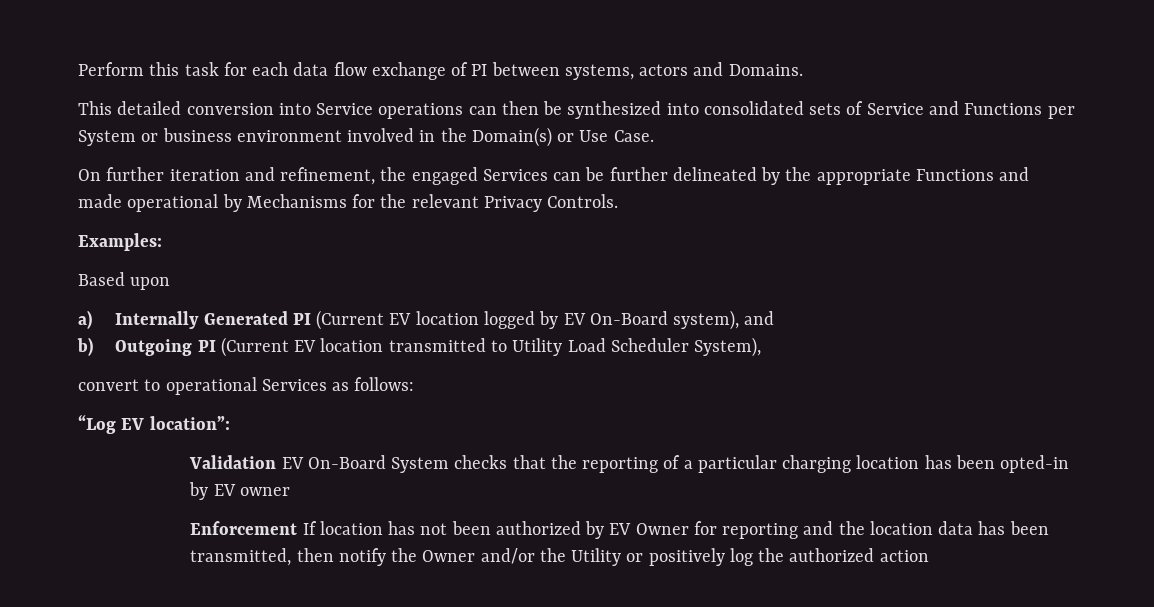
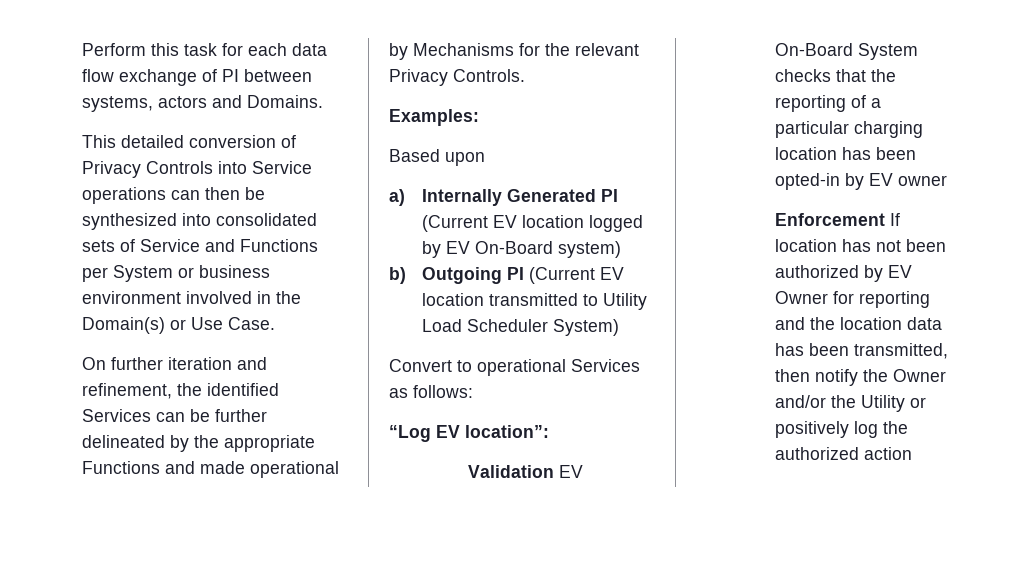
- This detailed conversion into Service operations can then be synthesized into consolidated sets of Service and Functions per System or business environment involved in the Domain(s) or Use Case.
+ This detailed conversion of Privacy Controls into Service operations can then be synthesized into consolidated sets of Service and Functions per System or business environment involved in the Domain(s) or Use Case.
- On further iteration and refinement, the engaged Services can be further delineated by the appropriate Functions and made operational by Mechanisms for the relevant Privacy Controls.
+ On further iteration and refinement, the identified Services can be further delineated by the appropriate Functions and made operational by Mechanisms for the relevant Privacy Controls.
- a) Internally Generated PI (Current EV location logged by EV On-Board system), and
+ a) Internally Generated PI (Current EV location logged by EV On-Board system)
- b) Outgoing PI (Current EV location transmitted to Utility Load Scheduler System),
- convert to operational Services as follows:
+ b) Outgoing PI (Current EV location transmitted to Utility Load Scheduler System)
+ Convert to operational Services as follows:

